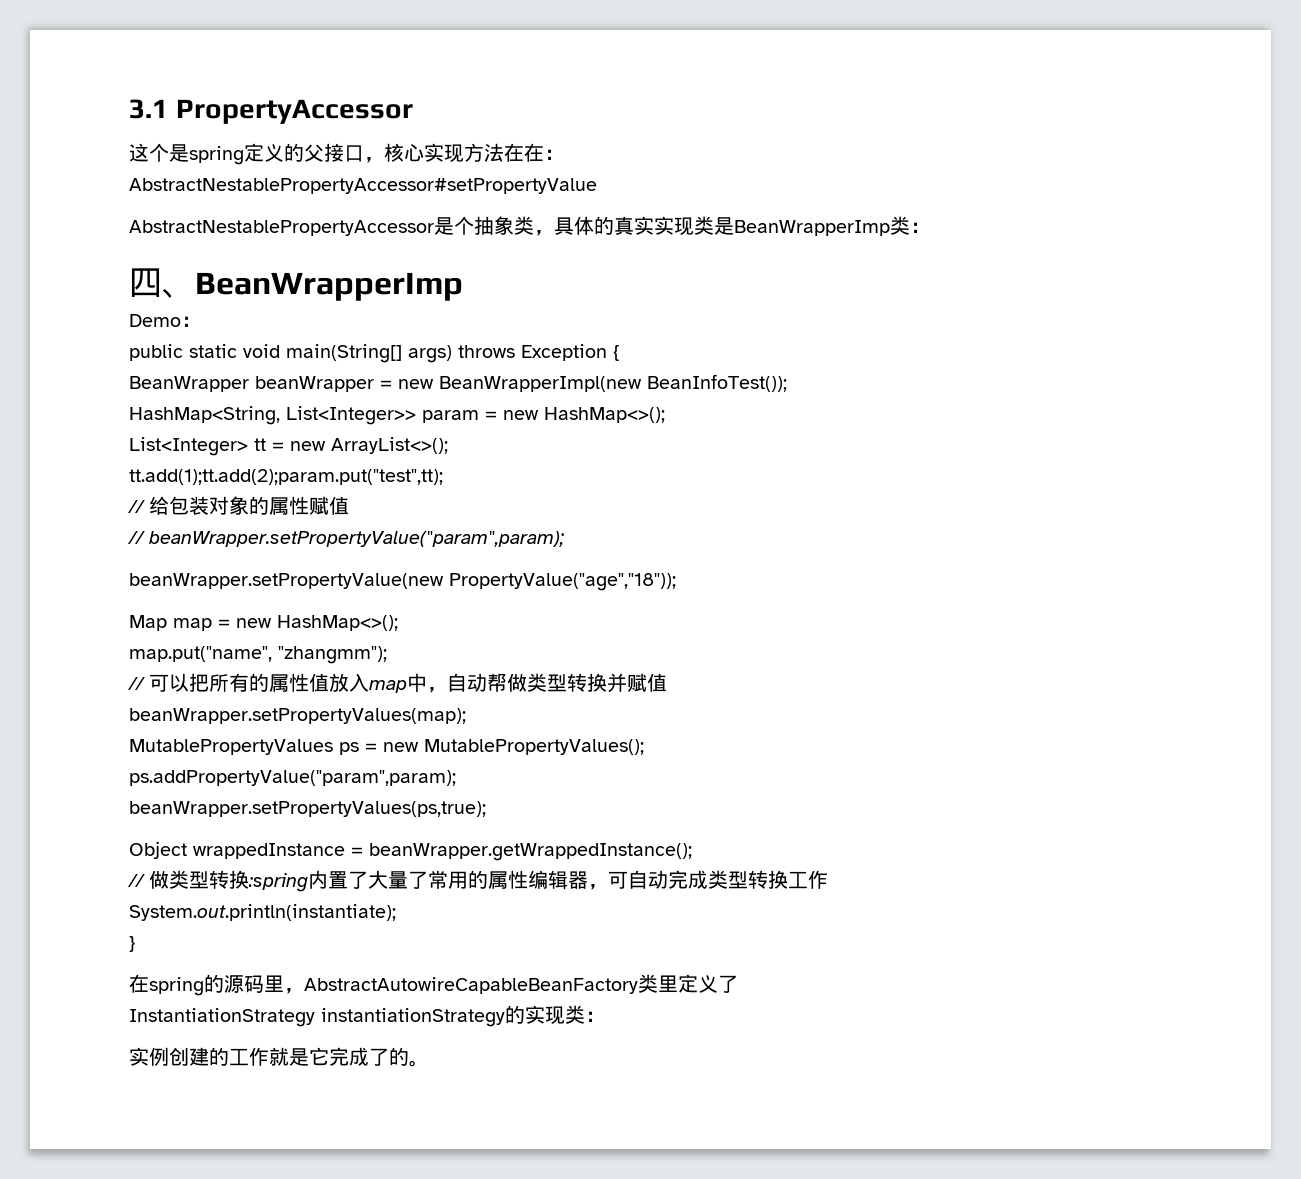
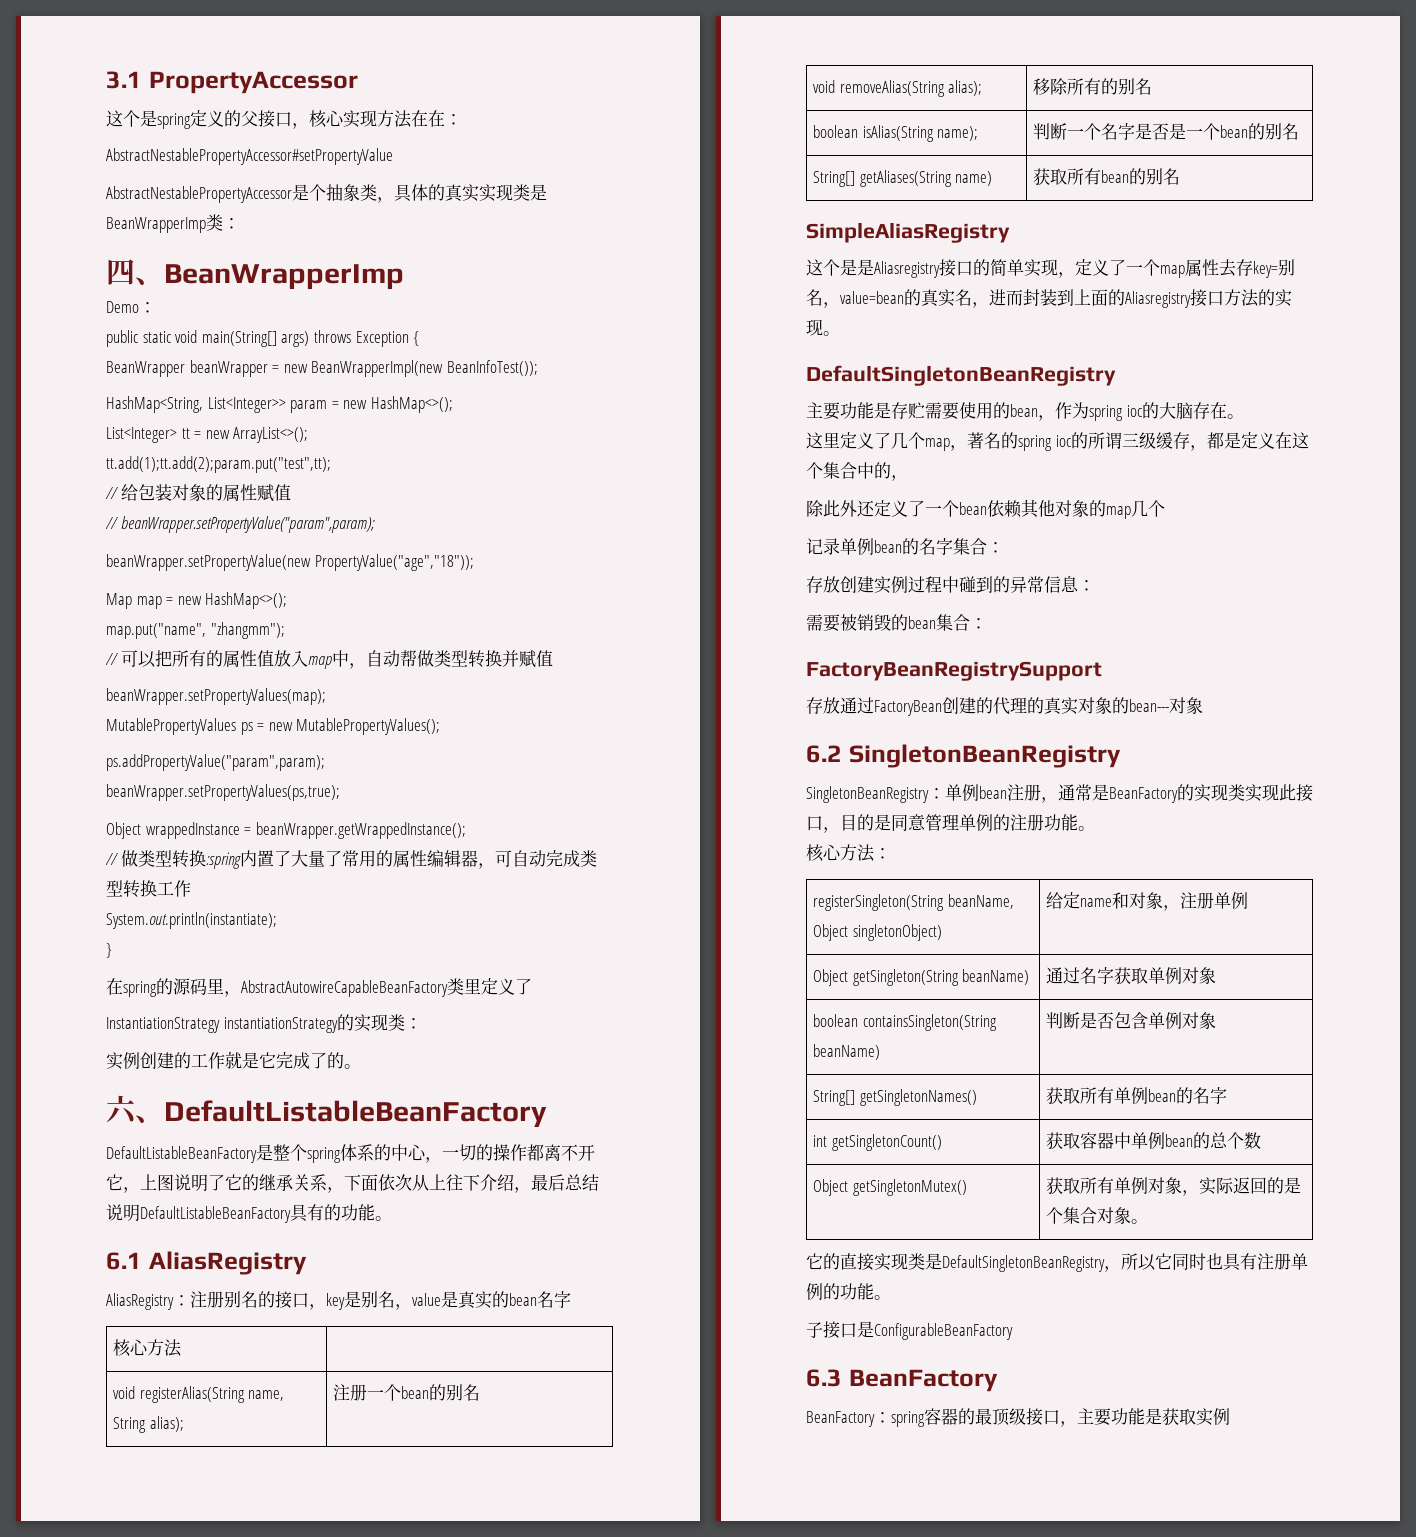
+ 六、DefaultListableBeanFactory
+ DefaultListableBeanFactory是整个spring体系的中心，一切的操作都离不开它，上图说明了它的继承关系，下面依次从上往下介绍，最后总结说明DefaultListableBeanFactory具有的功能。
+ 6.1 AliasRegistry
+ AliasRegistry：注册别名的接口，key是别名，value是真实的bean名字
+ 核心方法 |
+ void registerAlias(String name, String alias); | 注册一个bean的别名
+ void removeAlias(String alias); | 移除所有的别名
+ boolean isAlias(String name); | 判断一个名字是否是一个bean的别名
+ String[] getAliases(String name) | 获取所有bean的别名
+ SimpleAliasRegistry
+ 这个是是Aliasregistry接口的简单实现，定义了一个map属性去存key=别名，value=bean的真实名，进而封装到上面的Aliasregistry接口方法的实现。
+ DefaultSingletonBeanRegistry
+ 主要功能是存贮需要使用的bean，作为spring ioc的大脑存在。
+ 这里定义了几个map，著名的spring ioc的所谓三级缓存，都是定义在这个集合中的，
+ 除此外还定义了一个bean依赖其他对象的map几个
+ 记录单例bean的名字集合：
+ 存放创建实例过程中碰到的异常信息：
+ 需要被销毁的bean集合：
+ FactoryBeanRegistrySupport
+ 存放通过FactoryBean创建的代理的真实对象的bean---对象
+ 6.2 SingletonBeanRegistry
+ SingletonBeanRegistry：单例bean注册，通常是BeanFactory的实现类实现此接口，目的是同意管理单例的注册功能。
+ 核心方法：
+ registerSingleton(String beanName, Object singletonObject) | 给定name和对象，注册单例
+ Object getSingleton(String beanName) | 通过名字获取单例对象
+ boolean containsSingleton(String beanName) | 判断是否包含单例对象
+ String[] getSingletonNames() | 获取所有单例bean的名字
+ int getSingletonCount() | 获取容器中单例bean的总个数
+ Object getSingletonMutex() | 获取所有单例对象，实际返回的是个集合对象。
+ 它的直接实现类是DefaultSingletonBeanRegistry，所以它同时也具有注册单例的功能。
+ 子接口是ConfigurableBeanFactory
+ 6.3 BeanFactory
+ BeanFactory：spring容器的最顶级接口，主要功能是获取实例

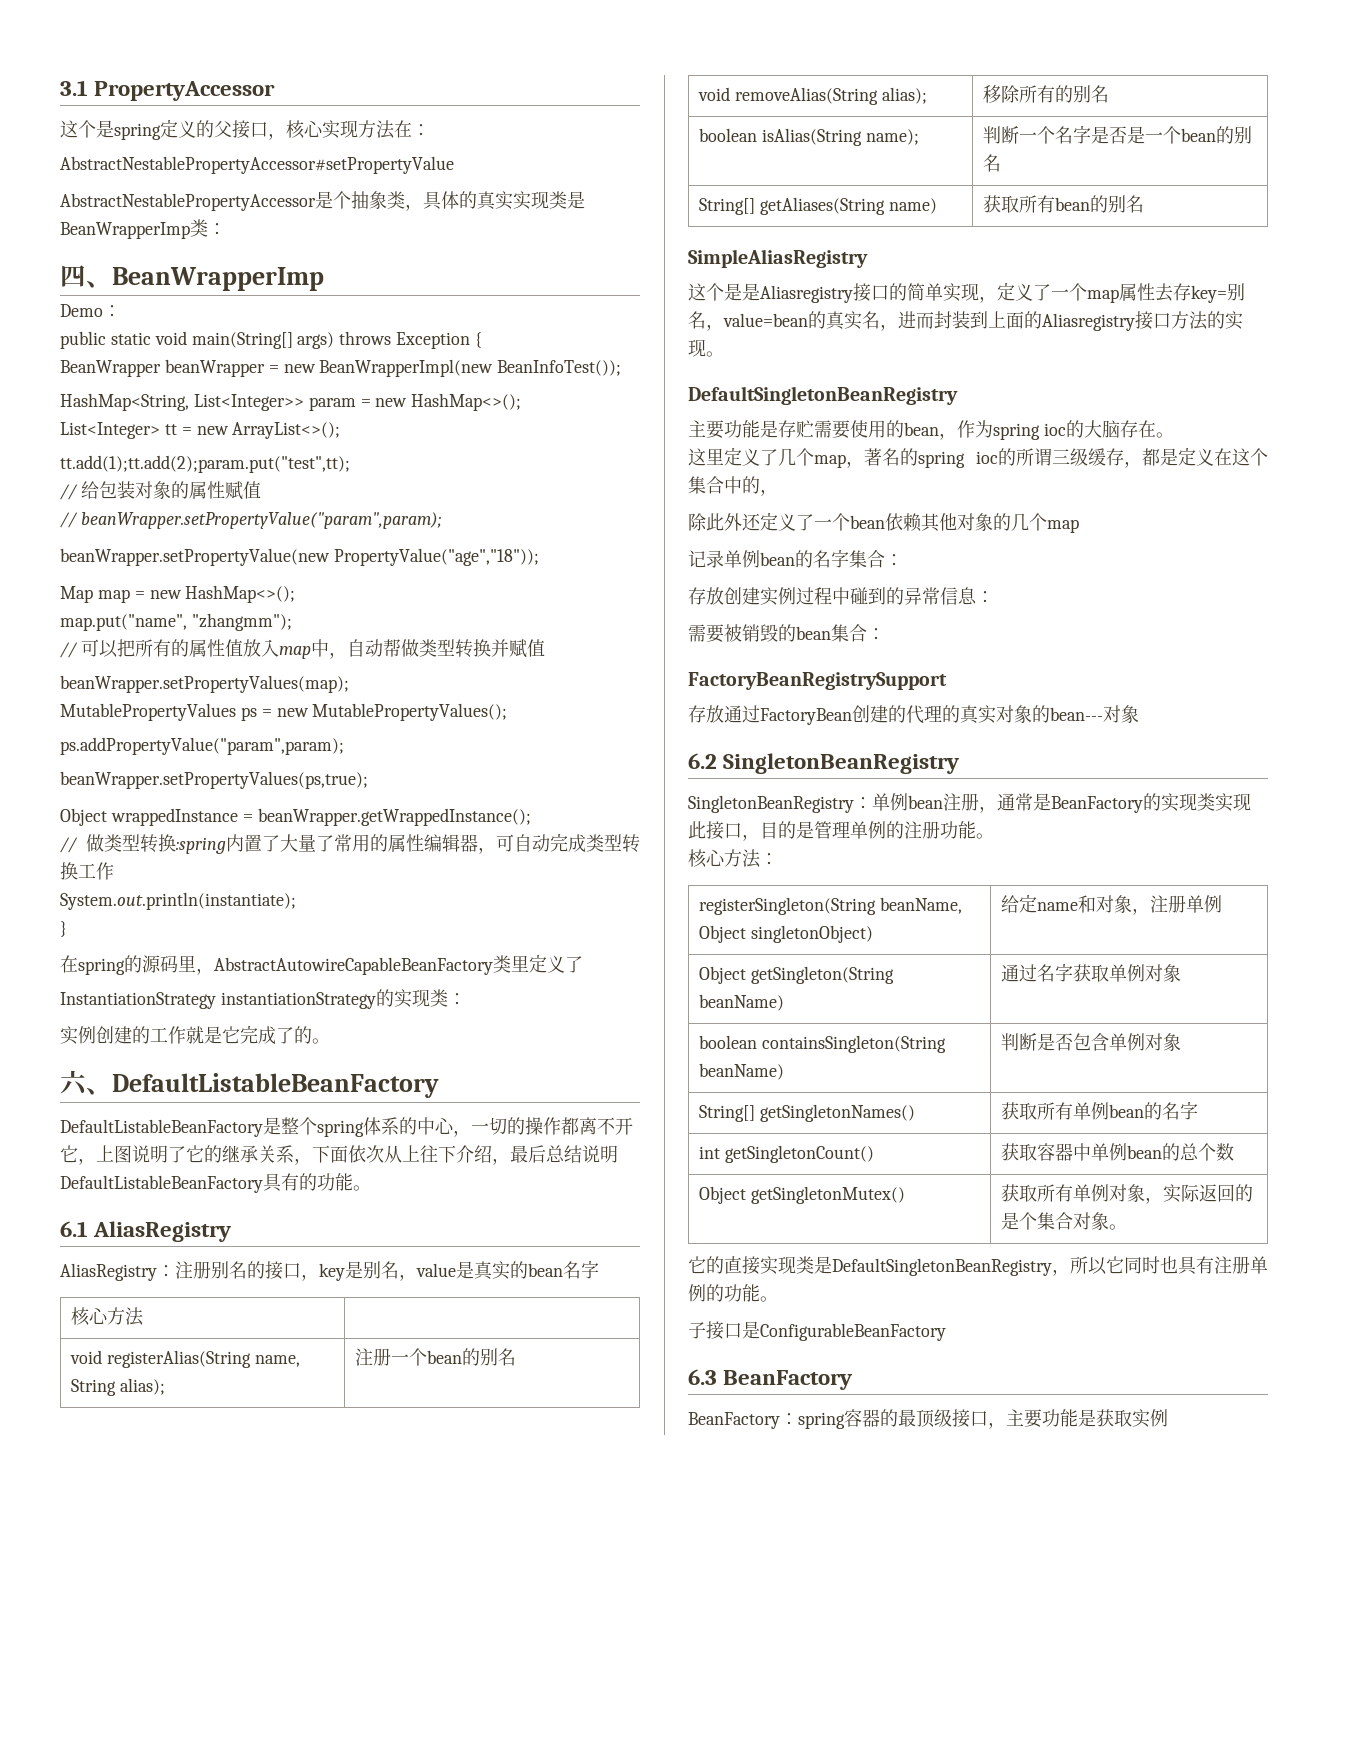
- 这个是spring定义的父接口，核心实现方法在在：
+ 这个是spring定义的父接口，核心实现方法在：
- 除此外还定义了一个bean依赖其他对象的map几个
+ 除此外还定义了一个bean依赖其他对象的几个map
- SingletonBeanRegistry：单例bean注册，通常是BeanFactory的实现类实现此接口，目的是同意管理单例的注册功能。
+ SingletonBeanRegistry：单例bean注册，通常是BeanFactory的实现类实现此接口，目的是管理单例的注册功能。

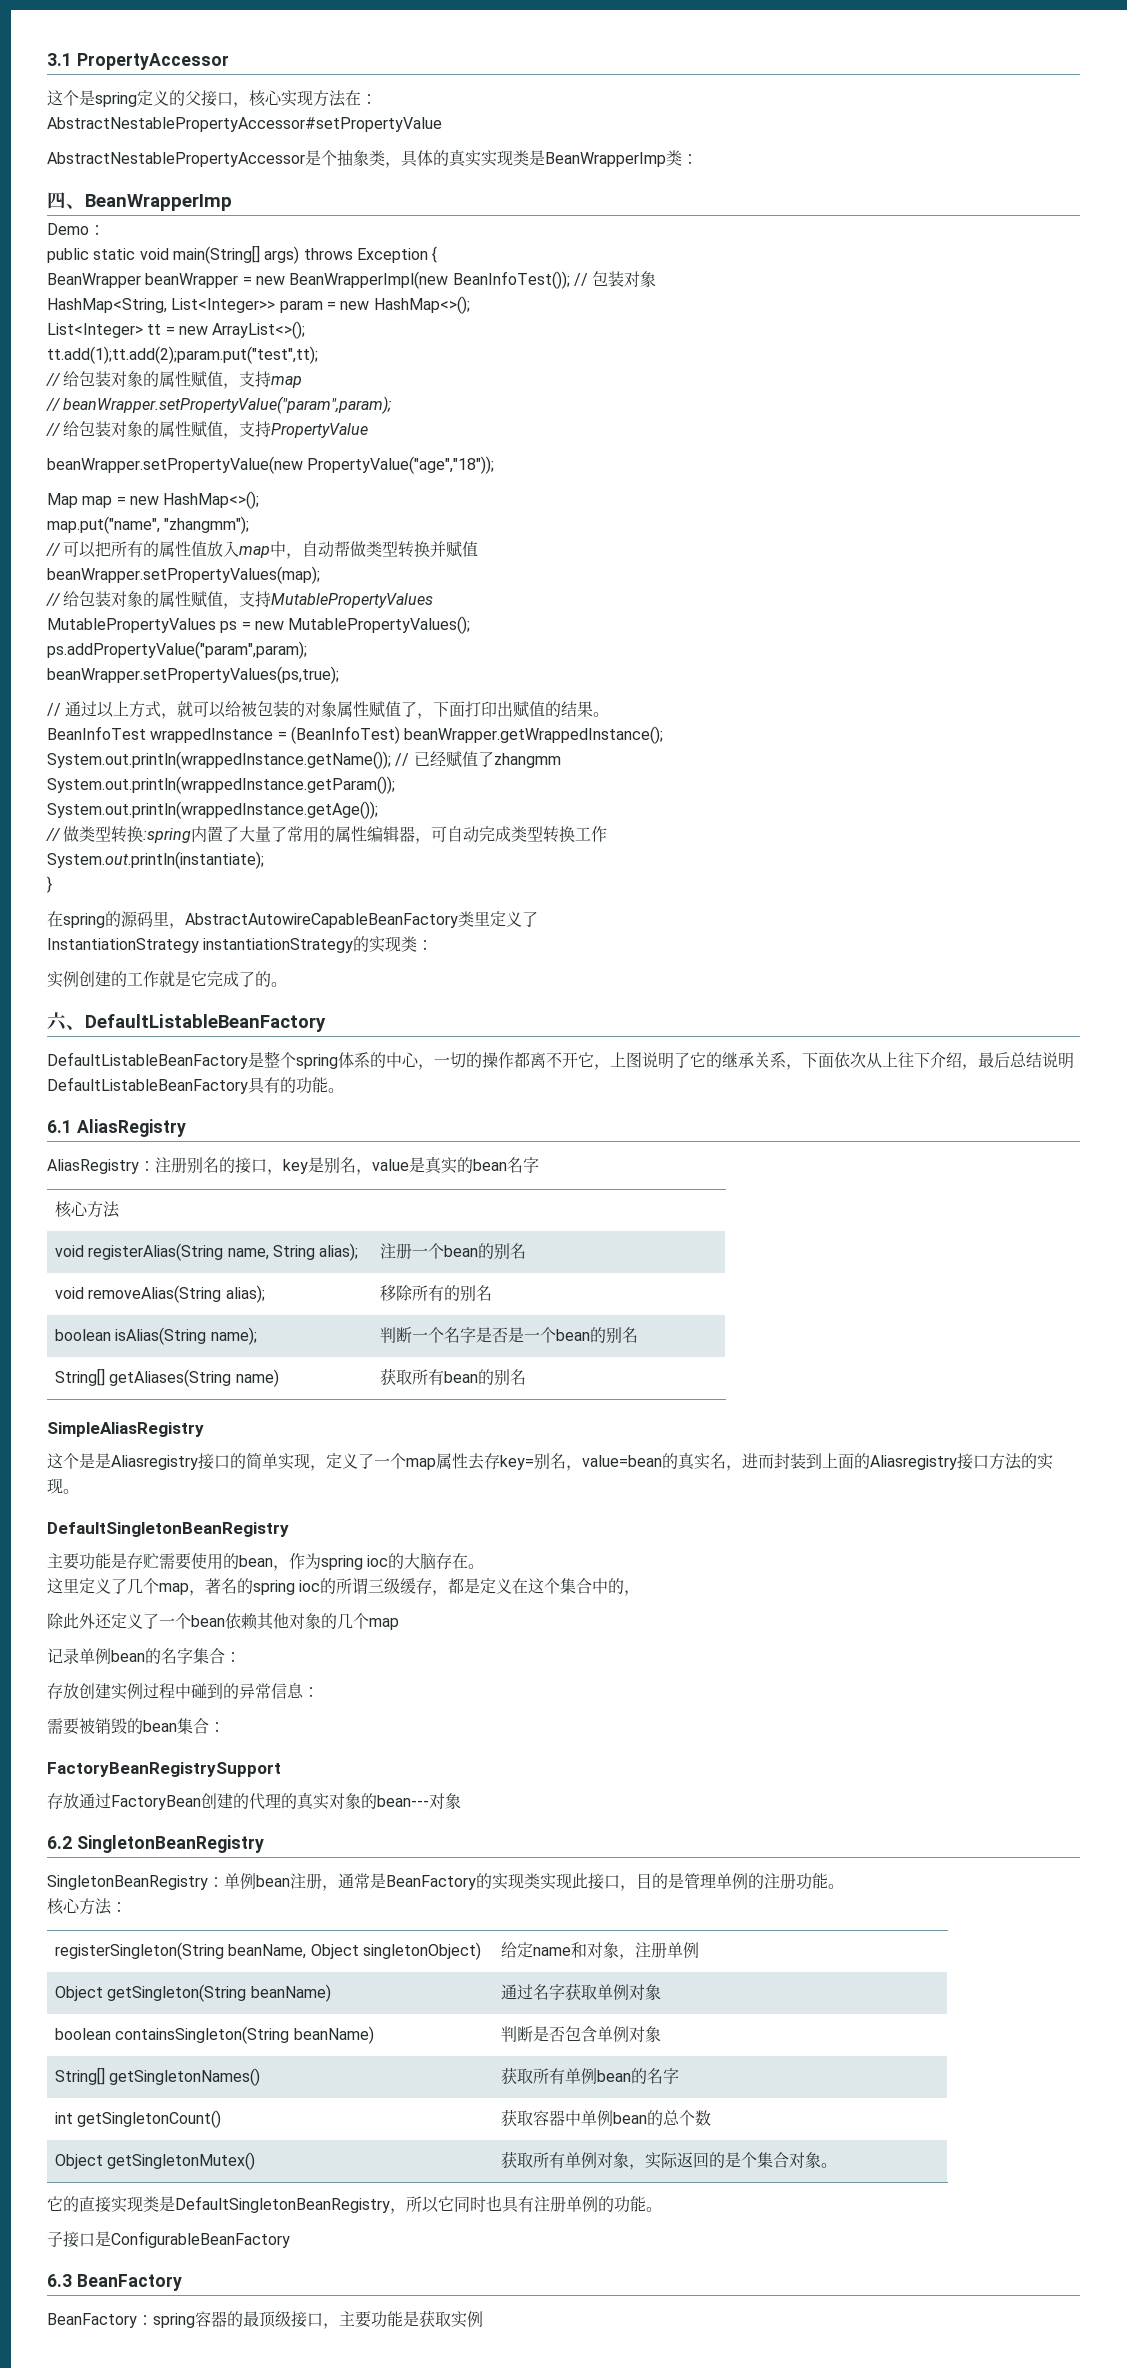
- BeanWrapper beanWrapper = new BeanWrapperImpl(new BeanInfoTest());
+ BeanWrapper beanWrapper = new BeanWrapperImpl(new BeanInfoTest()); // 包装对象
- // 给包装对象的属性赋值
+ // 给包装对象的属性赋值，支持map
+ // 给包装对象的属性赋值，支持PropertyValue
+ // 给包装对象的属性赋值，支持MutablePropertyValues
- Object wrappedInstance = beanWrapper.getWrappedInstance();
+ // 通过以上方式，就可以给被包装的对象属性赋值了，下面打印出赋值的结果。
+ BeanInfoTest wrappedInstance = (BeanInfoTest) beanWrapper.getWrappedInstance();
+ System.out.println(wrappedInstance.getName()); // 已经赋值了zhangmm
+ System.out.println(wrappedInstance.getParam());
+ System.out.println(wrappedInstance.getAge());

